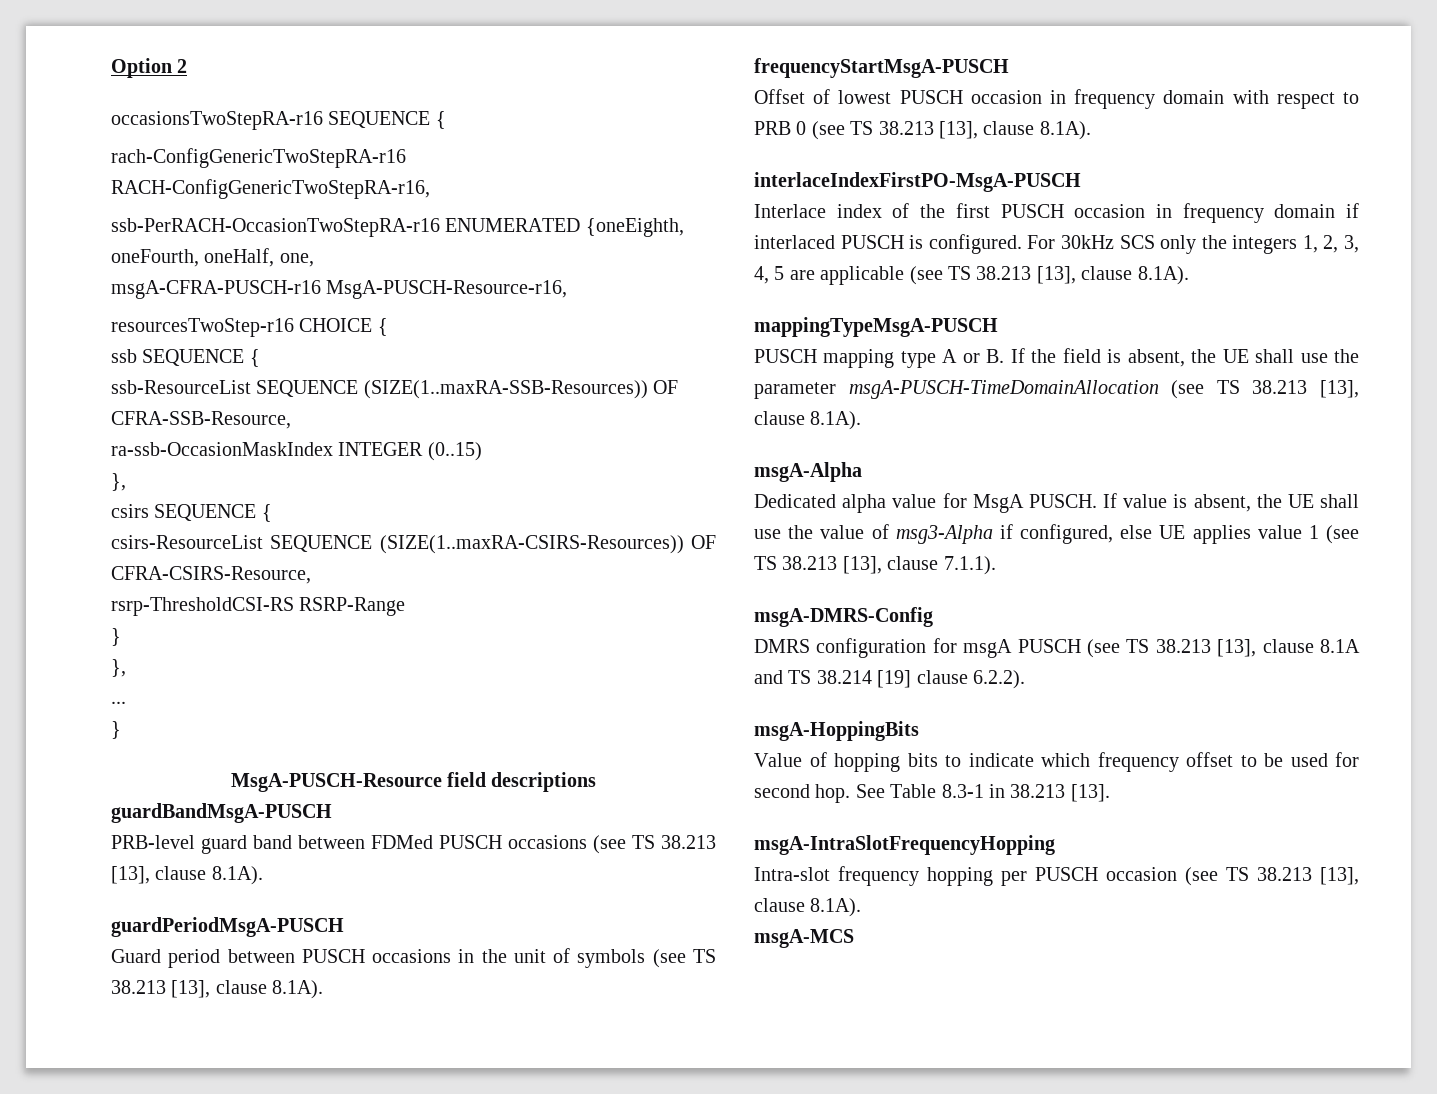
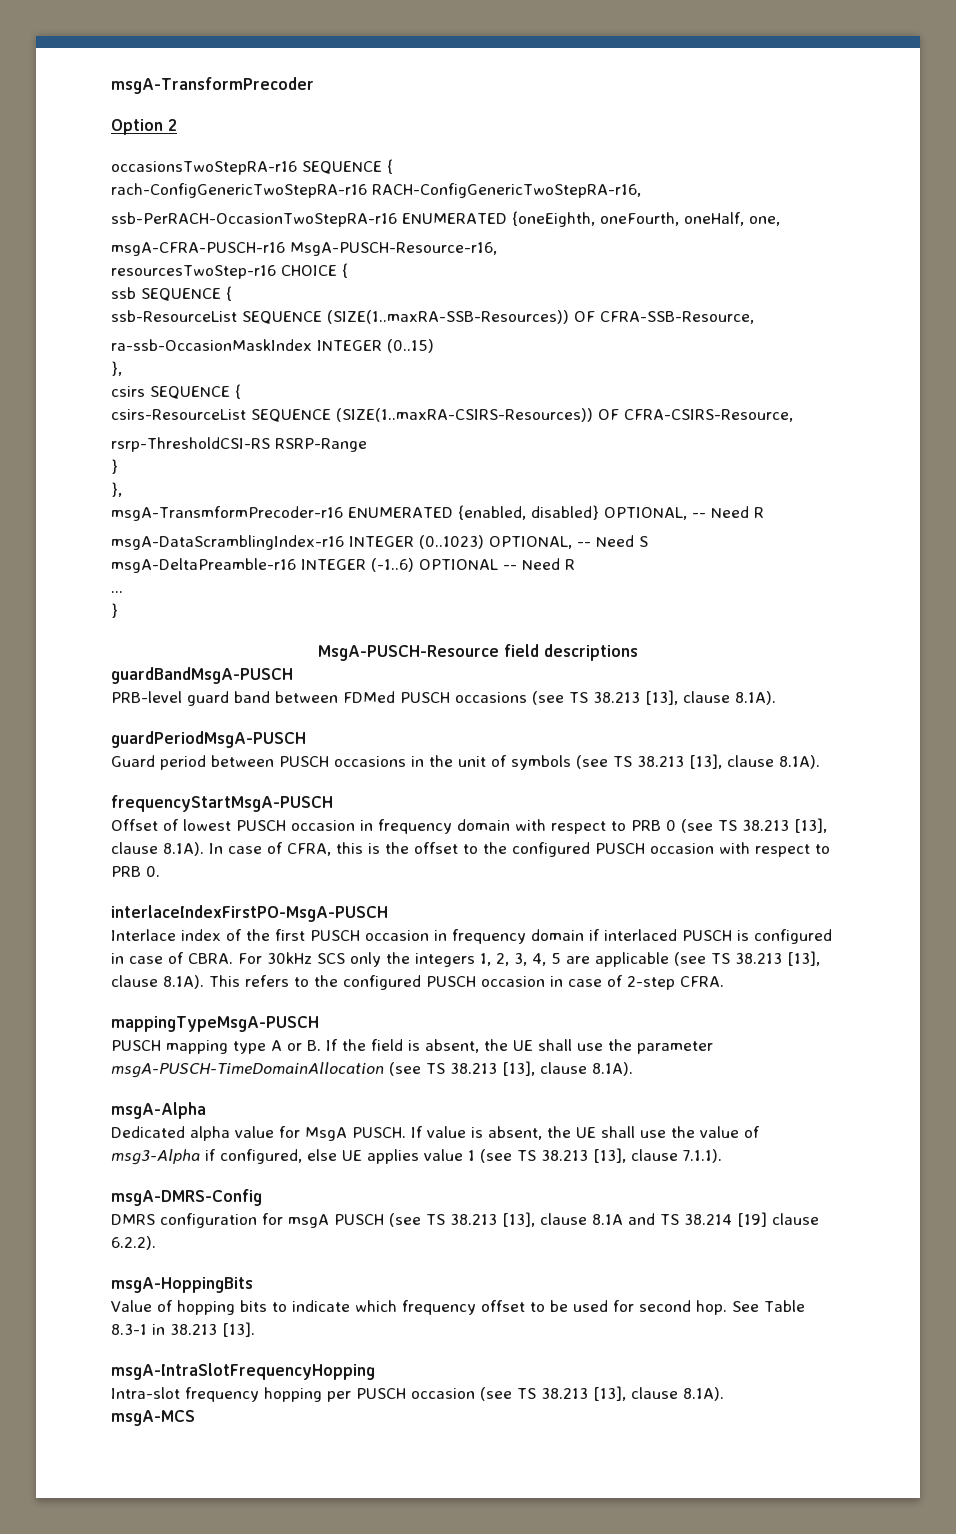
+ msgA-TransformPrecoder
+ msgA-TransmformPrecoder-r16 ENUMERATED {enabled, disabled} OPTIONAL, -- Need R
+ msgA-DataScramblingIndex-r16 INTEGER (0..1023) OPTIONAL, -- Need S
+ msgA-DeltaPreamble-r16 INTEGER (-1..6) OPTIONAL -- Need R
- Offset of lowest PUSCH occasion in frequency domain with respect to PRB 0 (see TS 38.213 [13], clause 8.1A).
+ Offset of lowest PUSCH occasion in frequency domain with respect to PRB 0 (see TS 38.213 [13], clause 8.1A). In case of CFRA, this is the offset to the configured PUSCH occasion with respect to PRB 0.
- Interlace index of the first PUSCH occasion in frequency domain if interlaced PUSCH is configured.
+ Interlace index of the first PUSCH occasion in frequency domain if interlaced PUSCH is configured in case of CBRA.
- For 30kHz SCS only the integers 1, 2, 3, 4, 5 are applicable (see TS 38.213 [13], clause 8.1A).
+ For 30kHz SCS only the integers 1, 2, 3, 4, 5 are applicable (see TS 38.213 [13], clause 8.1A). This refers to the configured PUSCH occasion in case of 2-step CFRA.

